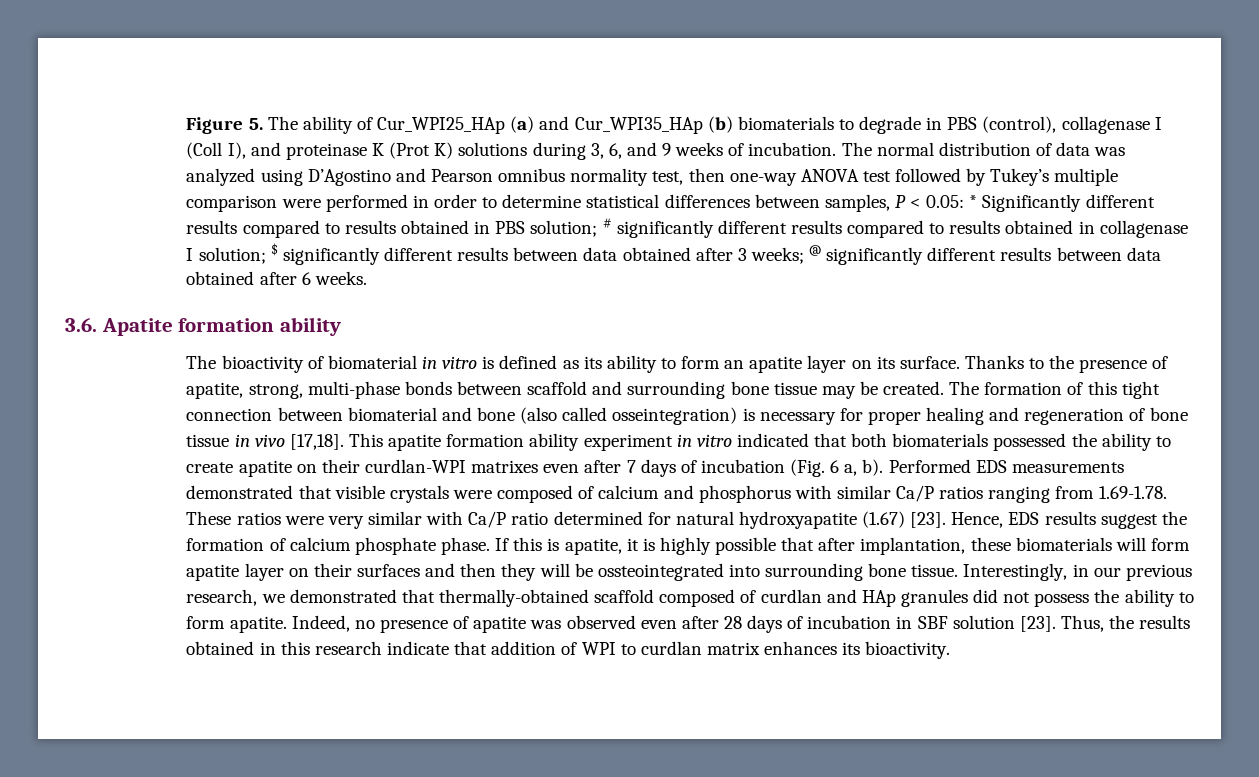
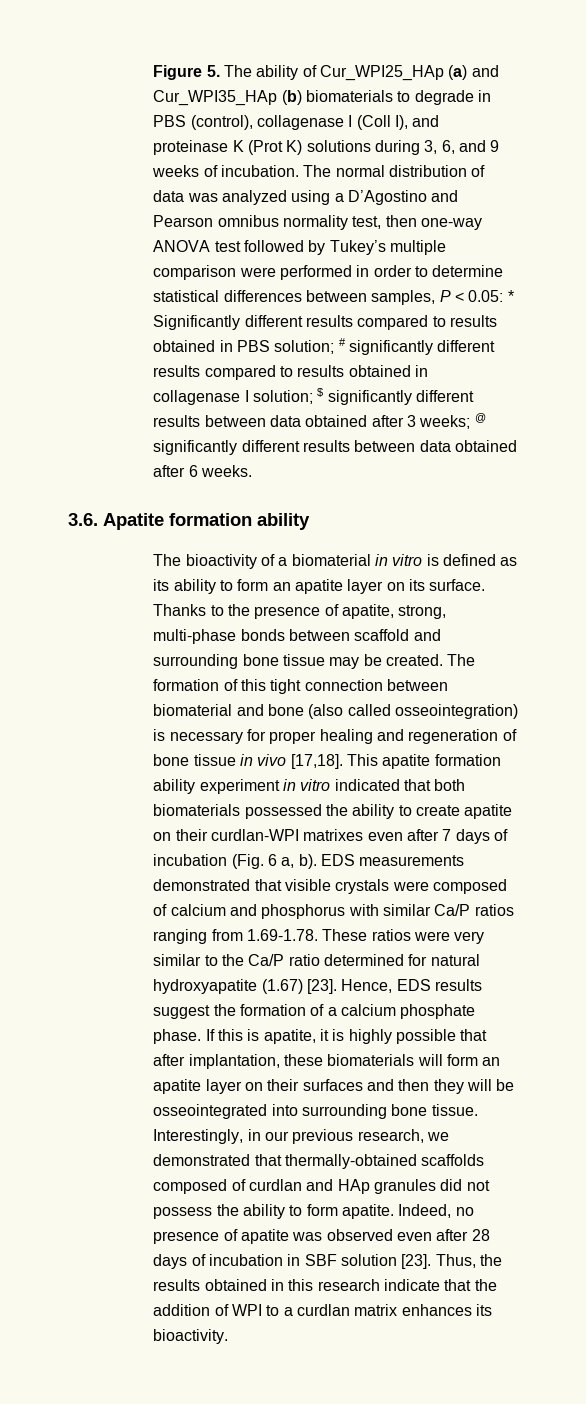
- The normal distribution of data was analyzed using D’Agostino and Pearson omnibus normality test, then one-way ANOVA test followed by Tukey’s multiple comparison were performed in order to determine statistical differences between samples, P < 0.05:
+ The normal distribution of data was analyzed using a D’Agostino and Pearson omnibus normality test, then one-way ANOVA test followed by Tukey’s multiple comparison were performed in order to determine statistical differences between samples, P < 0.05:
- The bioactivity of biomaterial in vitro is defined as its ability to form an apatite layer on its surface.
+ The bioactivity of a biomaterial in vitro is defined as its ability to form an apatite layer on its surface.
- The formation of this tight connection between biomaterial and bone (also called osseintegration) is necessary for proper healing and regeneration of bone tissue in vivo [17,18].
+ The formation of this tight connection between biomaterial and bone (also called osseointegration) is necessary for proper healing and regeneration of bone tissue in vivo [17,18].
- Performed EDS measurements demonstrated that visible crystals were composed of calcium and phosphorus with similar Ca/P ratios ranging from 1.69-1.78. These ratios were very similar with Ca/P ratio determined for natural hydroxyapatite (1.67) [23].
+ EDS measurements demonstrated that visible crystals were composed of calcium and phosphorus with similar Ca/P ratios ranging from 1.69-1.78. These ratios were very similar to the Ca/P ratio determined for natural hydroxyapatite (1.67) [23].
- Hence, EDS results suggest the formation of calcium phosphate phase.
+ Hence, EDS results suggest the formation of a calcium phosphate phase.
- If this is apatite, it is highly possible that after implantation, these biomaterials will form apatite layer on their surfaces and then they will be ossteointegrated into surrounding bone tissue.
+ If this is apatite, it is highly possible that after implantation, these biomaterials will form an apatite layer on their surfaces and then they will be osseointegrated into surrounding bone tissue.
- Interestingly, in our previous research, we demonstrated that thermally-obtained scaffold composed of curdlan and HAp granules did not possess the ability to form apatite.
+ Interestingly, in our previous research, we demonstrated that thermally-obtained scaffolds composed of curdlan and HAp granules did not possess the ability to form apatite.
- Thus, the results obtained in this research indicate that addition of WPI to curdlan matrix enhances its bioactivity.
+ Thus, the results obtained in this research indicate that the addition of WPI to a curdlan matrix enhances its bioactivity.

